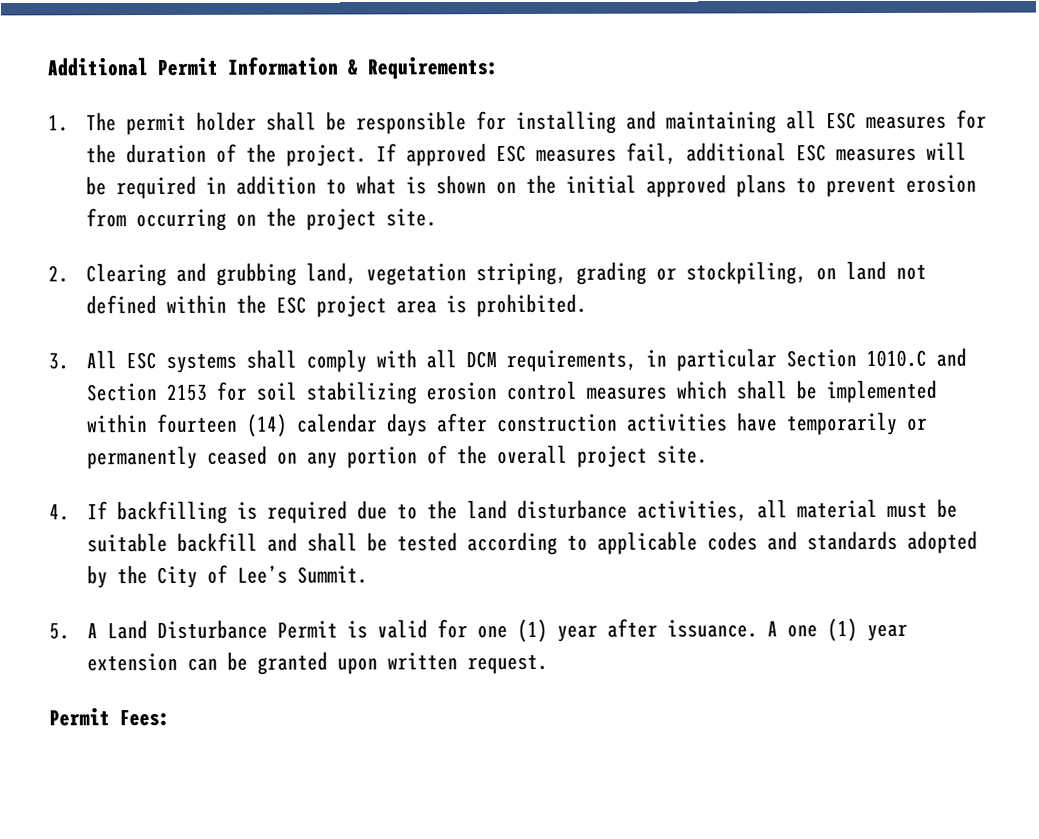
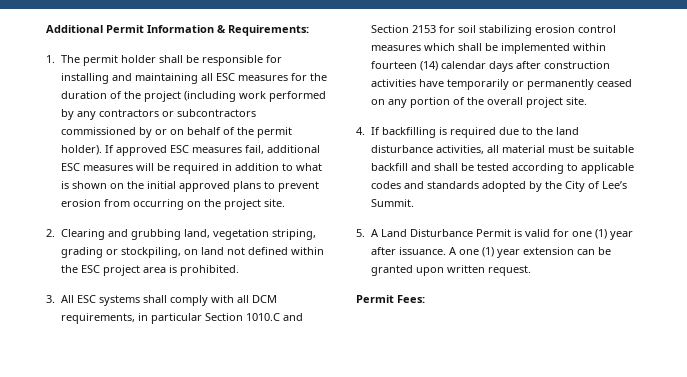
- 1. The permit holder shall be responsible for installing and maintaining all ESC measures for the duration of the project.
+ 1. The permit holder shall be responsible for installing and maintaining all ESC measures for the duration of the project (including work performed by any contractors or subcontractors commissioned by or on behalf of the permit holder).

